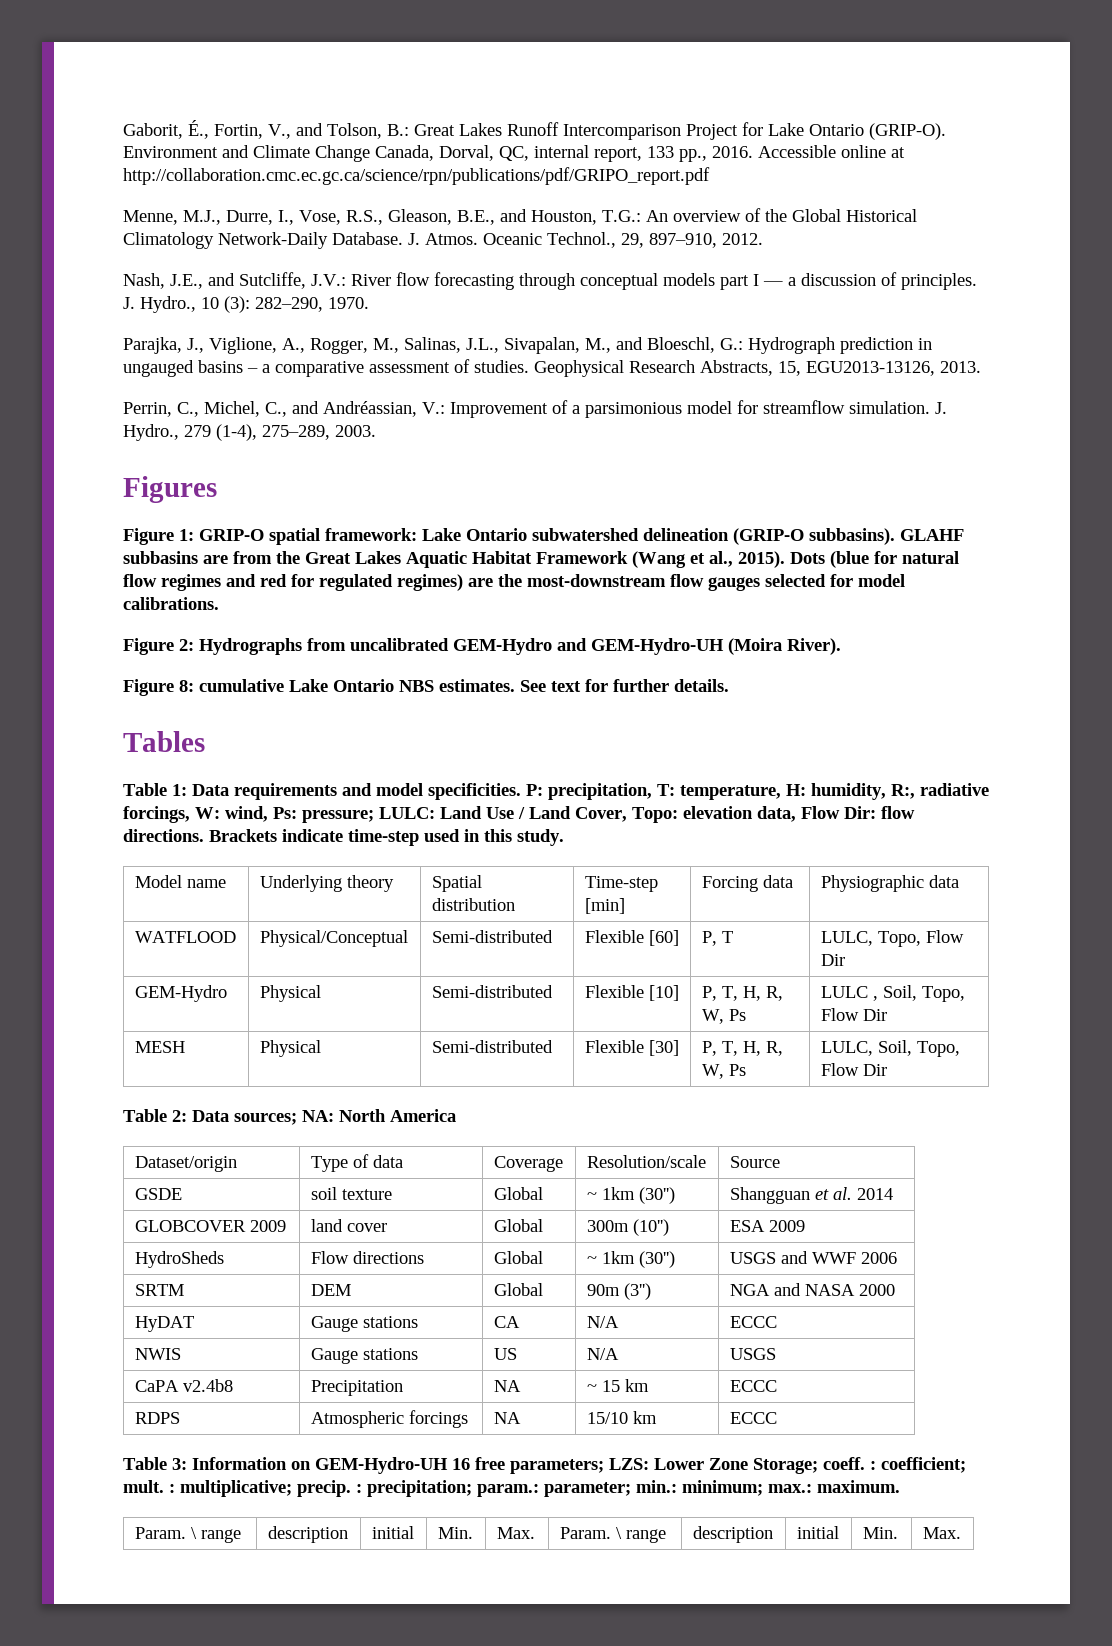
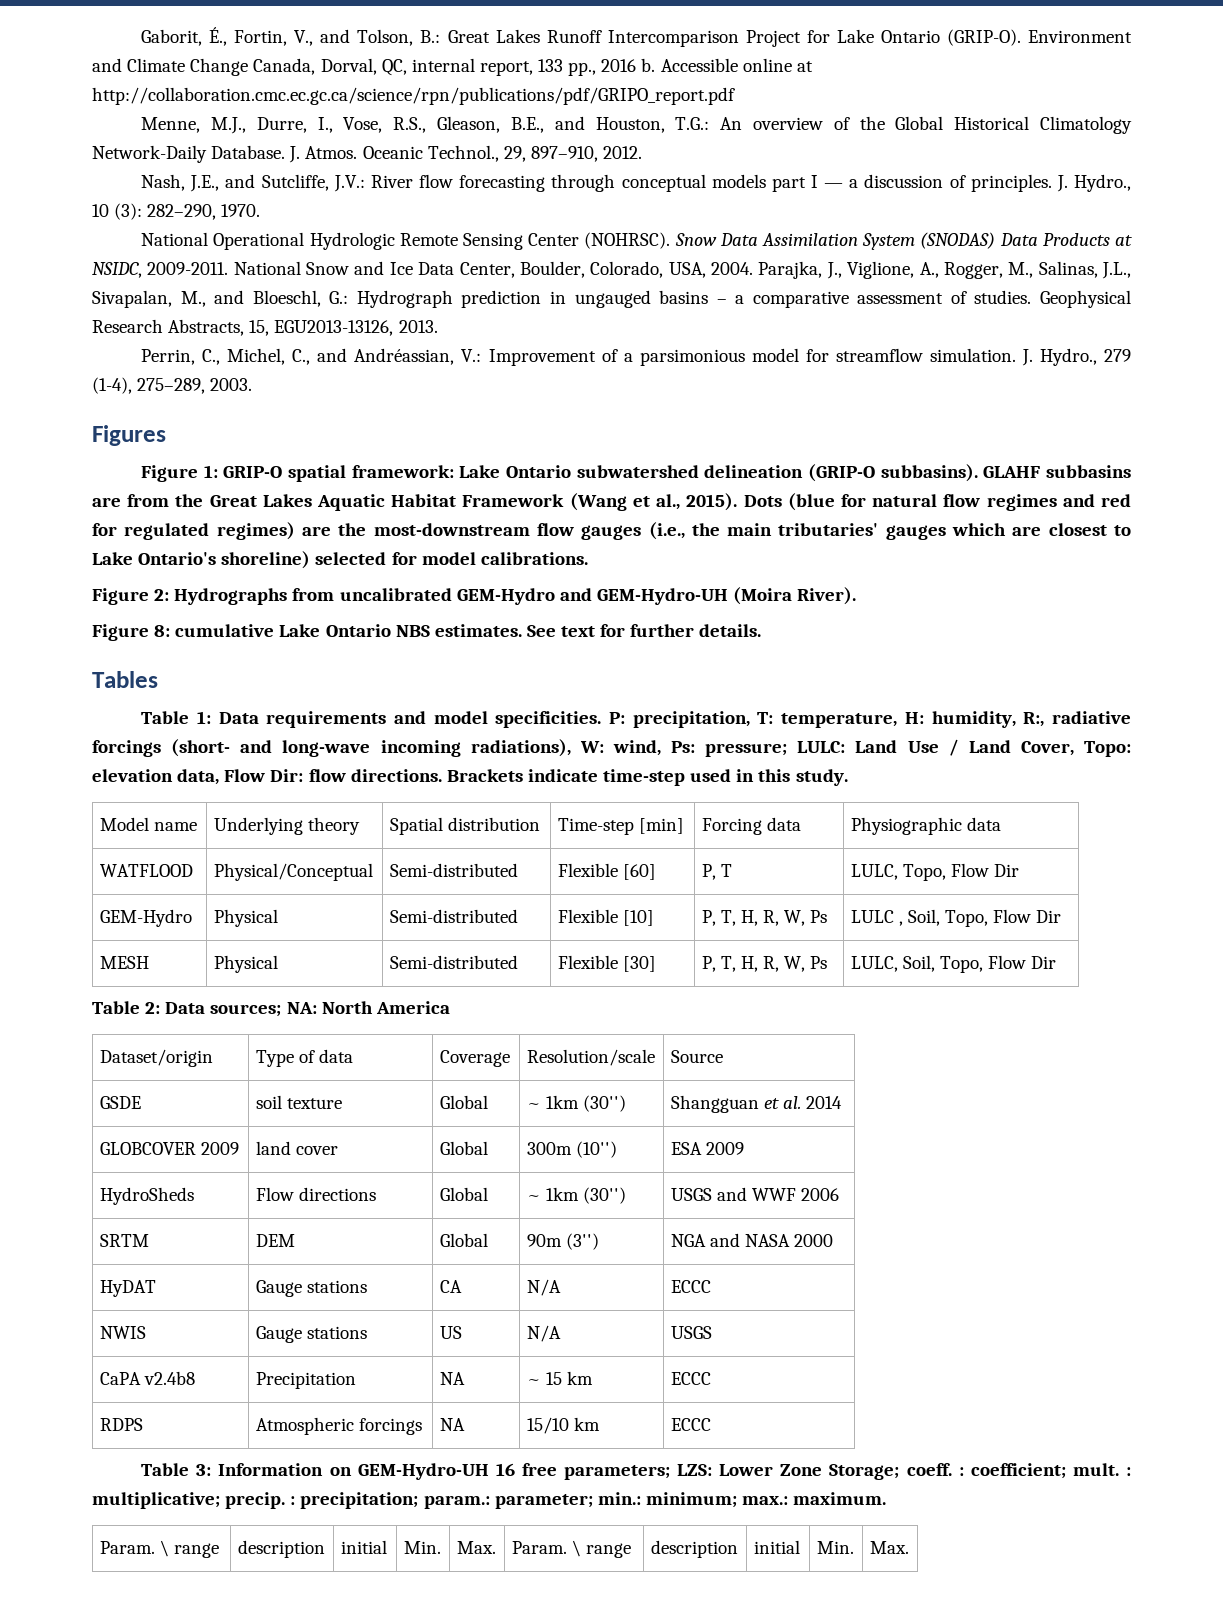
- Environment and Climate Change Canada, Dorval, QC, internal report, 133 pp., 2016.
+ Environment and Climate Change Canada, Dorval, QC, internal report, 133 pp., 2016 b.
+ National Operational Hydrologic Remote Sensing Center (NOHRSC). Snow Data Assimilation System (SNODAS) Data Products at NSIDC, 2009-2011. National Snow and Ice Data Center, Boulder, Colorado, USA, 2004.
- Dots (blue for natural flow regimes and red for regulated regimes) are the most-downstream flow gauges selected for model calibrations.
+ Dots (blue for natural flow regimes and red for regulated regimes) are the most-downstream flow gauges (i.e., the main tributaries' gauges which are closest to Lake Ontario's shoreline) selected for model calibrations.
- P: precipitation, T: temperature, H: humidity, R:, radiative forcings, W: wind, Ps: pressure; LULC: Land Use / Land Cover, Topo: elevation data, Flow Dir: flow directions.
+ P: precipitation, T: temperature, H: humidity, R:, radiative forcings (short- and long-wave incoming radiations), W: wind, Ps: pressure; LULC: Land Use / Land Cover, Topo: elevation data, Flow Dir: flow directions.

